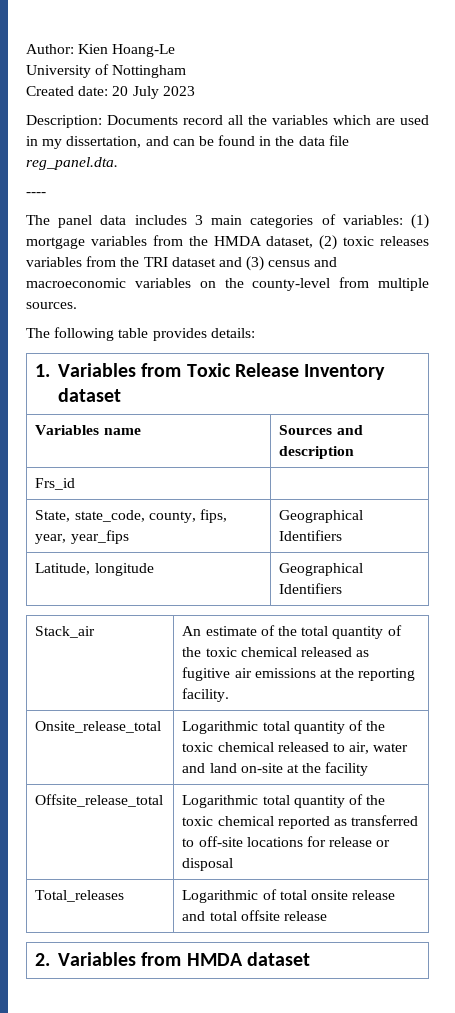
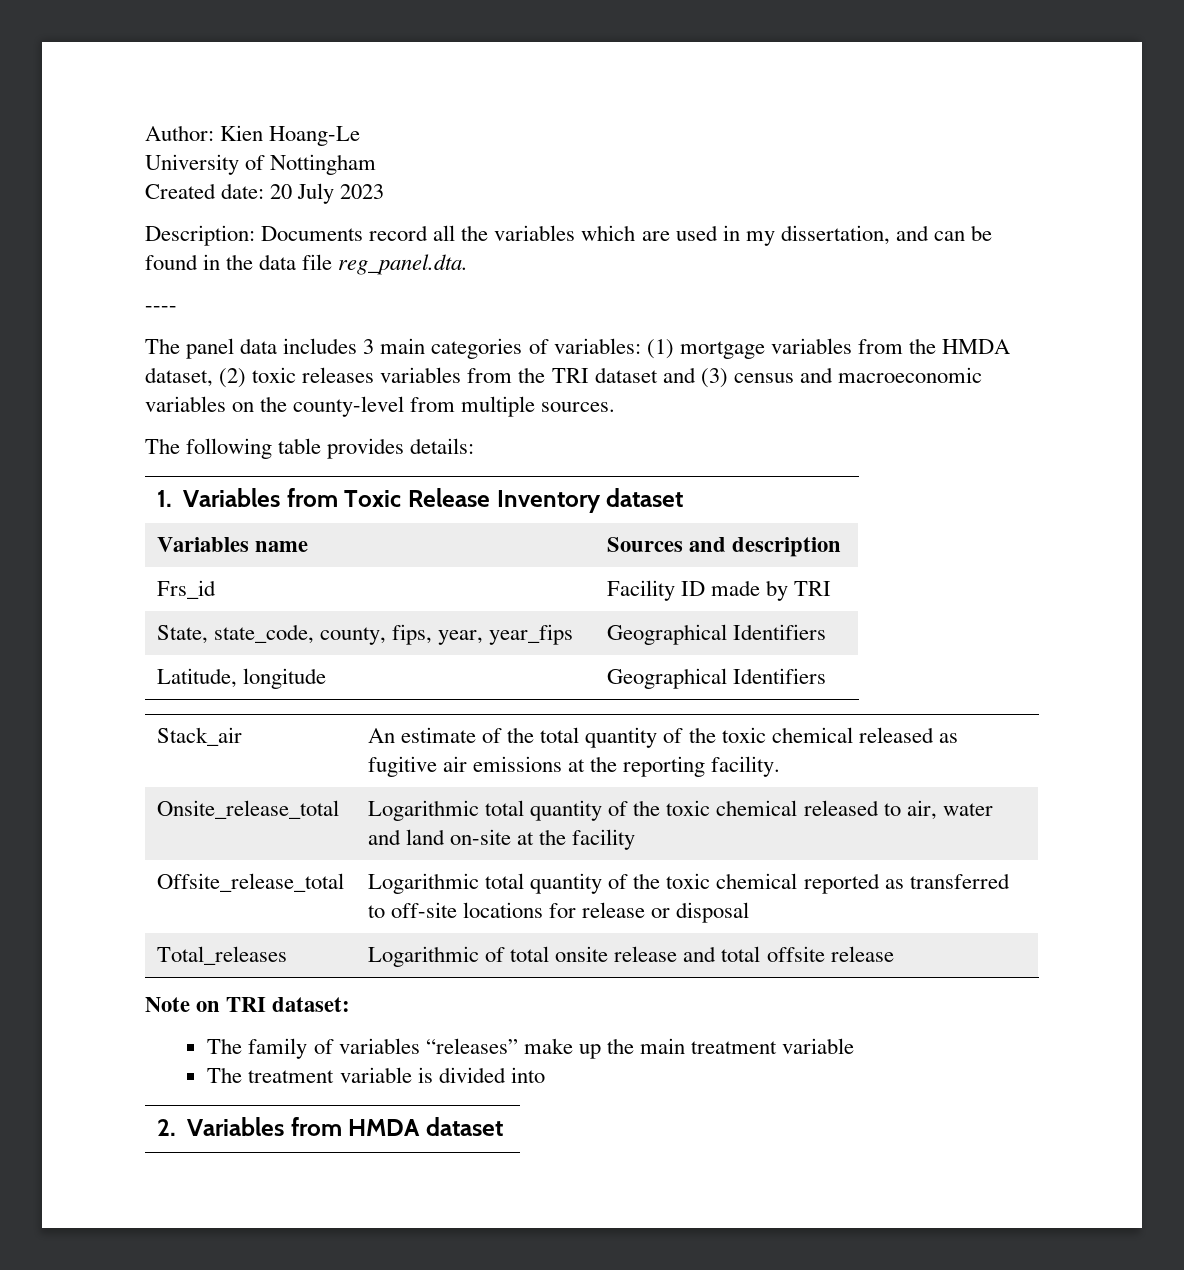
- Frs_id |
+ Frs_id | Facility ID made by TRI
+ Note on TRI dataset:
+ The family of variables “releases” make up the main treatment variable
+ The treatment variable is divided into

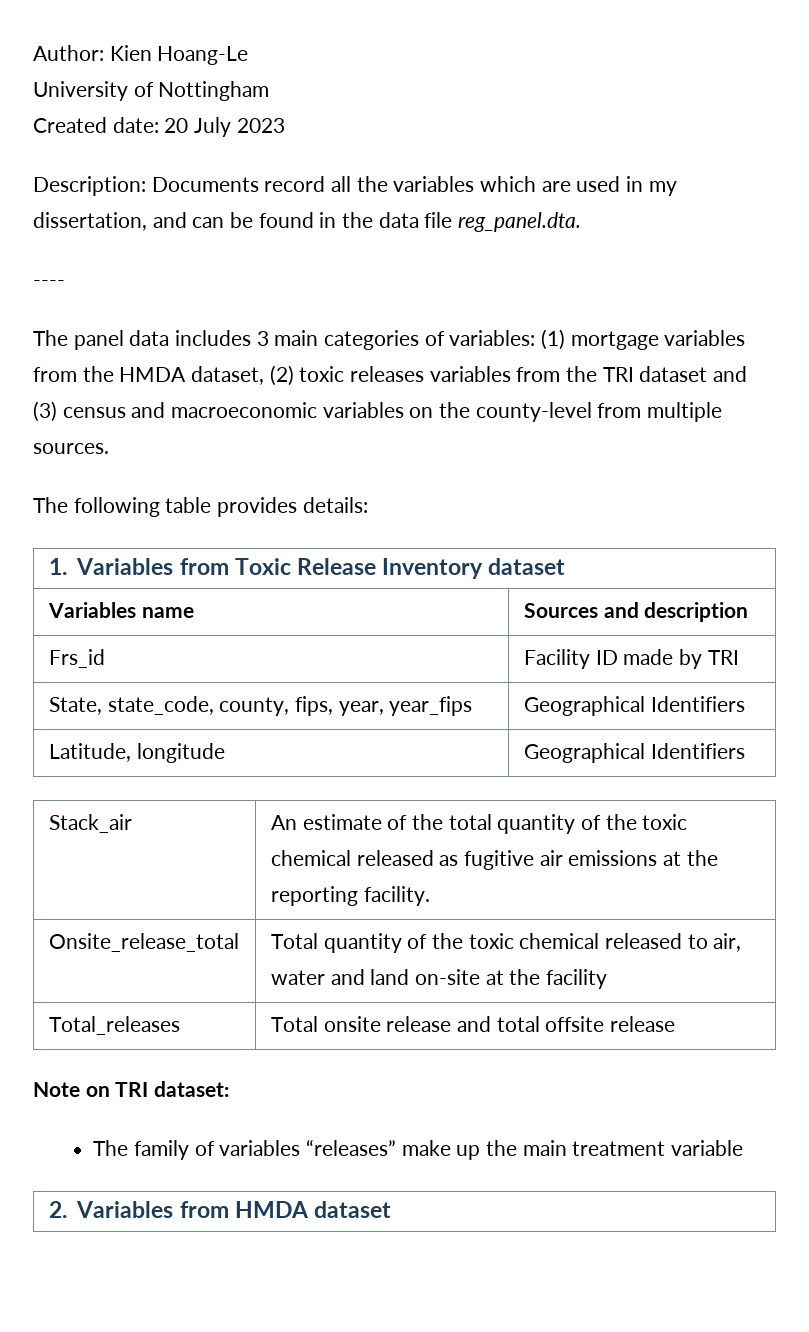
- Onsite_release_total | Logarithmic total quantity of the toxic chemical released to air, water and land on-site at the facility
+ Onsite_release_total | Total quantity of the toxic chemical released to air, water and land on-site at the facility
- Offsite_release_total | Logarithmic total quantity of the toxic chemical reported as transferred to off-site locations for release or disposal
- Total_releases | Logarithmic of total onsite release and total offsite release
+ Total_releases | Total onsite release and total offsite release
- The treatment variable is divided into

